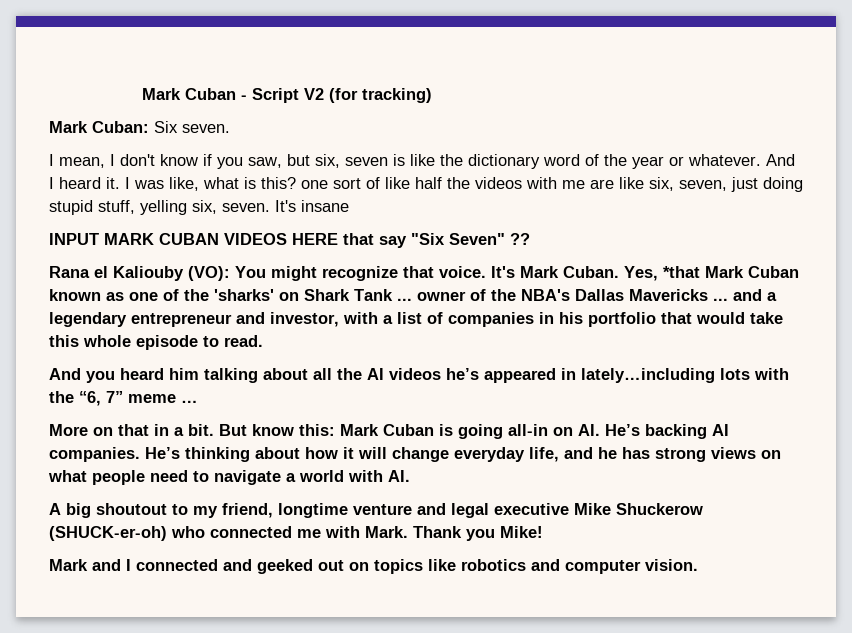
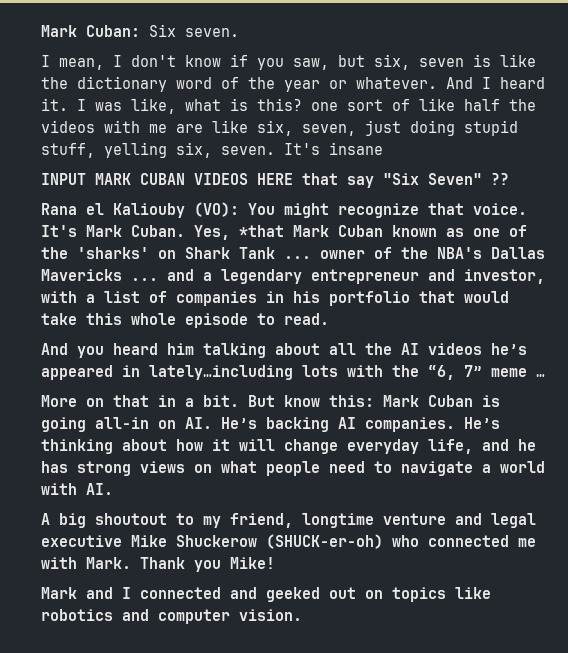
- Mark Cuban - Script V2 (for tracking)

